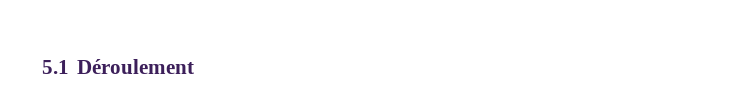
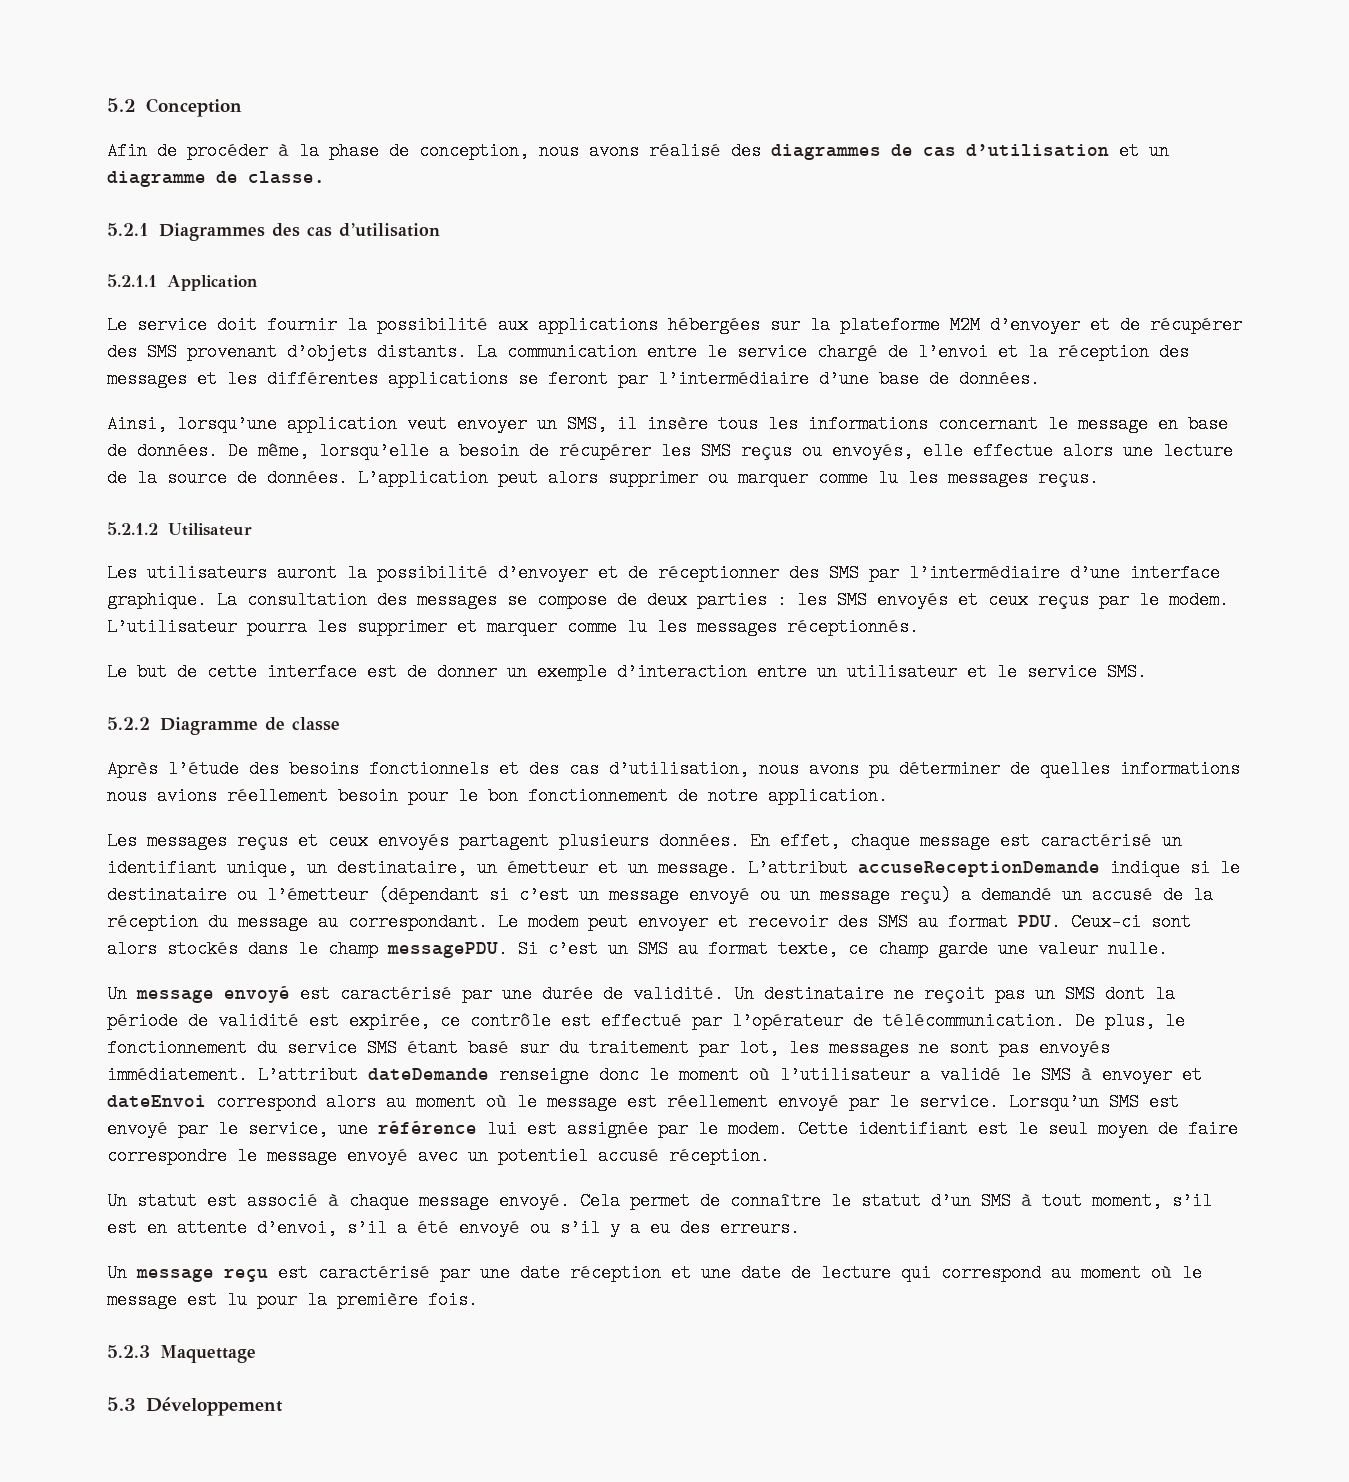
- 5.1 Déroulement
+ 5.2 Conception
+ Afin de procéder à la phase de conception, nous avons réalisé des diagrammes de cas d’utilisation et un diagramme de classe.
+ 5.2.1 Diagrammes des cas d’utilisation
+ 5.2.1.1 Application
+ Le service doit fournir la possibilité aux applications hébergées sur la plateforme M2M d’envoyer et de récupérer des SMS provenant d’objets distants. La communication entre le service chargé de l’envoi et la réception des messages et les différentes applications se feront par l’intermédiaire d’une base de données.
+ Ainsi, lorsqu’une application veut envoyer un SMS, il insère tous les informations concernant le message en base de données. De même, lorsqu’elle a besoin de récupérer les SMS reçus ou envoyés, elle effectue alors une lecture de la source de données. L’application peut alors supprimer ou marquer comme lu les messages reçus.
+ 5.2.1.2 Utilisateur
+ Les utilisateurs auront la possibilité d’envoyer et de réceptionner des SMS par l’intermédiaire d’une interface graphique. La consultation des messages se compose de deux parties : les SMS envoyés et ceux reçus par le modem. L’utilisateur pourra les supprimer et marquer comme lu les messages réceptionnés.
+ Le but de cette interface est de donner un exemple d’interaction entre un utilisateur et le service SMS.
+ 5.2.2 Diagramme de classe
+ Après l’étude des besoins fonctionnels et des cas d’utilisation, nous avons pu déterminer de quelles informations nous avions réellement besoin pour le bon fonctionnement de notre application.
+ Les messages reçus et ceux envoyés partagent plusieurs données. En effet, chaque message est caractérisé un identifiant unique, un destinataire, un émetteur et un message. L’attribut accuseReceptionDemande indique si le destinataire ou l’émetteur (dépendant si c’est un message envoyé ou un message reçu) a demandé un accusé de la réception du message au correspondant. Le modem peut envoyer et recevoir des SMS au format PDU. Ceux-ci sont alors stockés dans le champ messagePDU. Si c’est un SMS au format texte, ce champ garde une valeur nulle.
+ Un message envoyé est caractérisé par une durée de validité. Un destinataire ne reçoit pas un SMS dont la période de validité est expirée, ce contrôle est effectué par l’opérateur de télécommunication. De plus, le fonctionnement du service SMS étant basé sur du traitement par lot, les messages ne sont pas envoyés immédiatement. L’attribut dateDemande renseigne donc le moment où l’utilisateur a validé le SMS à envoyer et dateEnvoi correspond alors au moment où le message est réellement envoyé par le service. Lorsqu’un SMS est envoyé par le service, une référence lui est assignée par le modem. Cette identifiant est le seul moyen de faire correspondre le message envoyé avec un potentiel accusé réception.
+ Un statut est associé à chaque message envoyé. Cela permet de connaître le statut d’un SMS à tout moment, s’il est en attente d’envoi, s’il a été envoyé ou s’il y a eu des erreurs.
+ Un message reçu est caractérisé par une date réception et une date de lecture qui correspond au moment où le message est lu pour la première fois.
+ 5.2.3 Maquettage
+ 5.3 Développement

